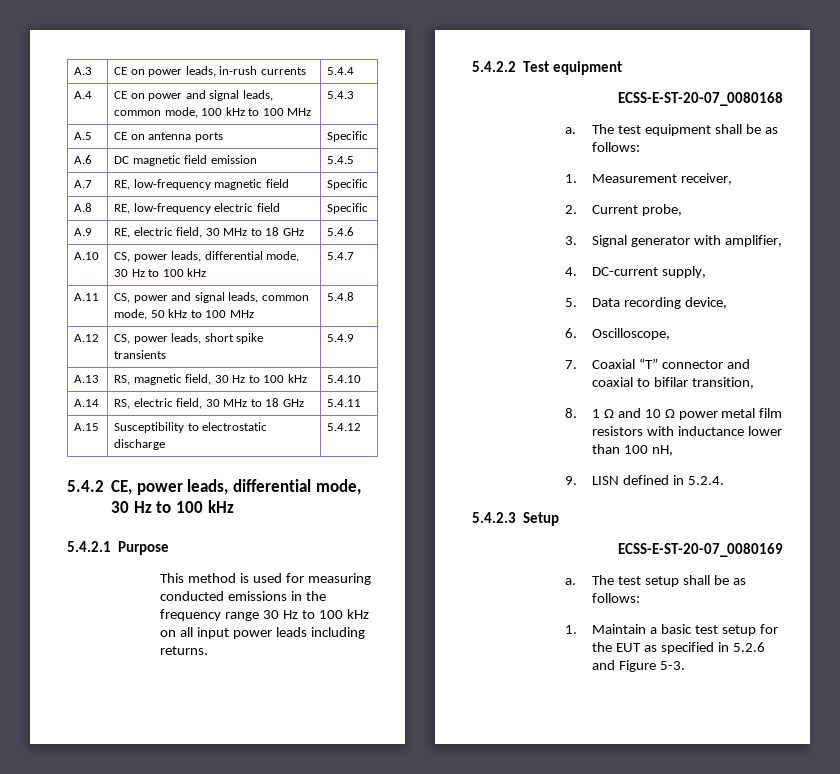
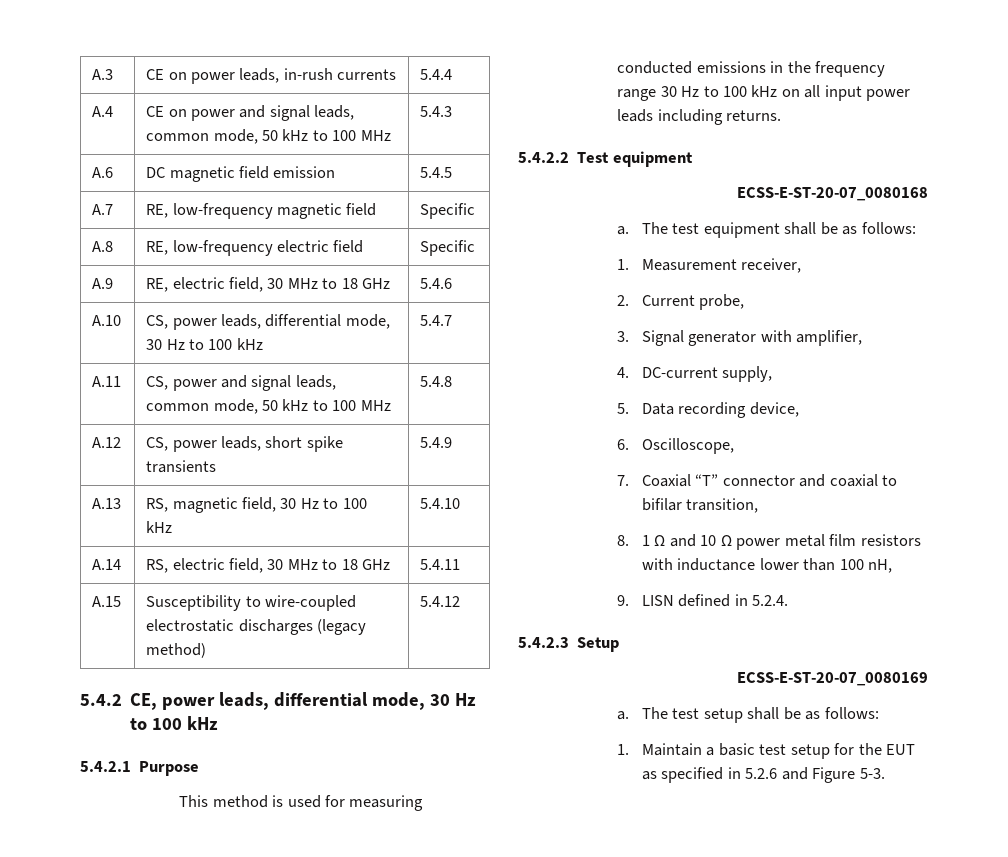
- A.4 | CE on power and signal leads, common mode, 100 kHz to 100 MHz | 5.4.3
+ A.4 | CE on power and signal leads, common mode, 50 kHz to 100 MHz | 5.4.3
- A.5 | CE on antenna ports | Specific
- A.15 | Susceptibility to electrostatic discharge | 5.4.12
+ A.15 | Susceptibility to wire-coupled electrostatic discharges (legacy method) | 5.4.12

